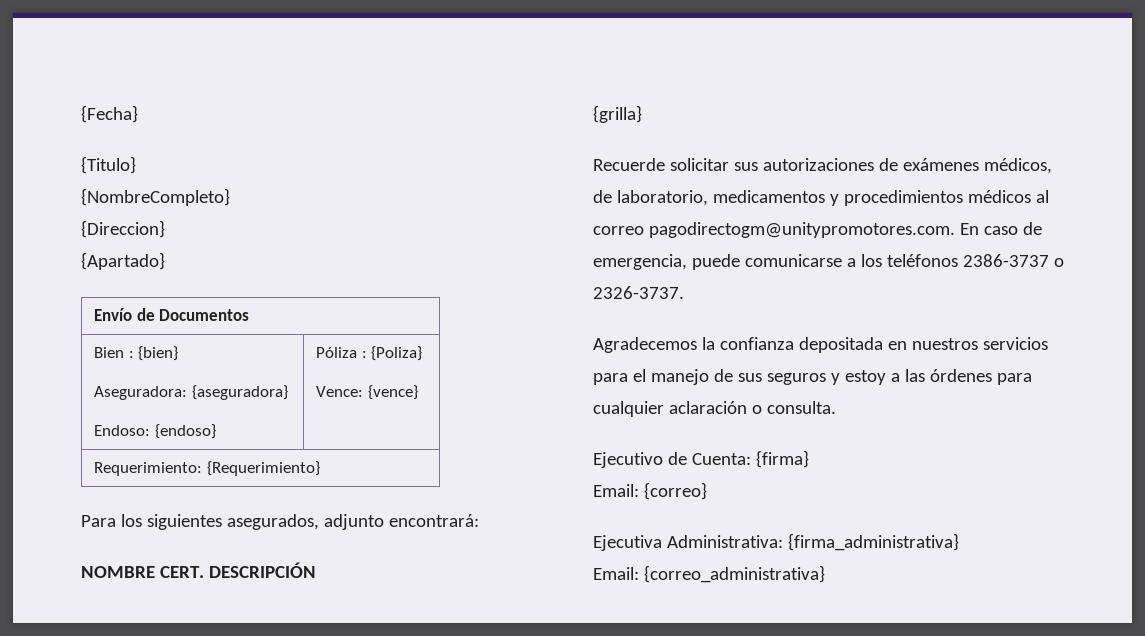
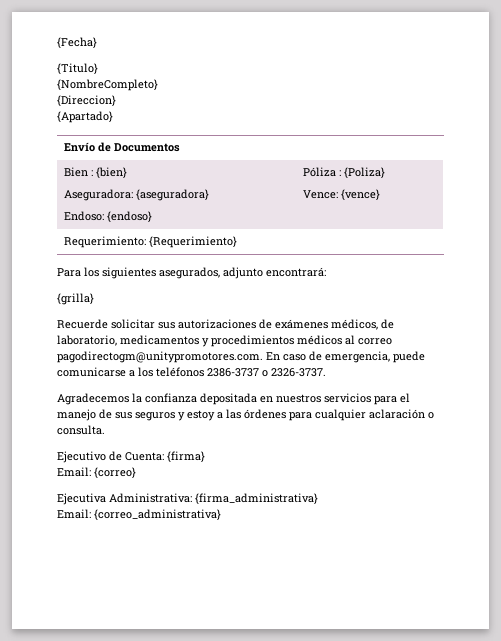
- NOMBRE CERT. DESCRIPCIÓN

